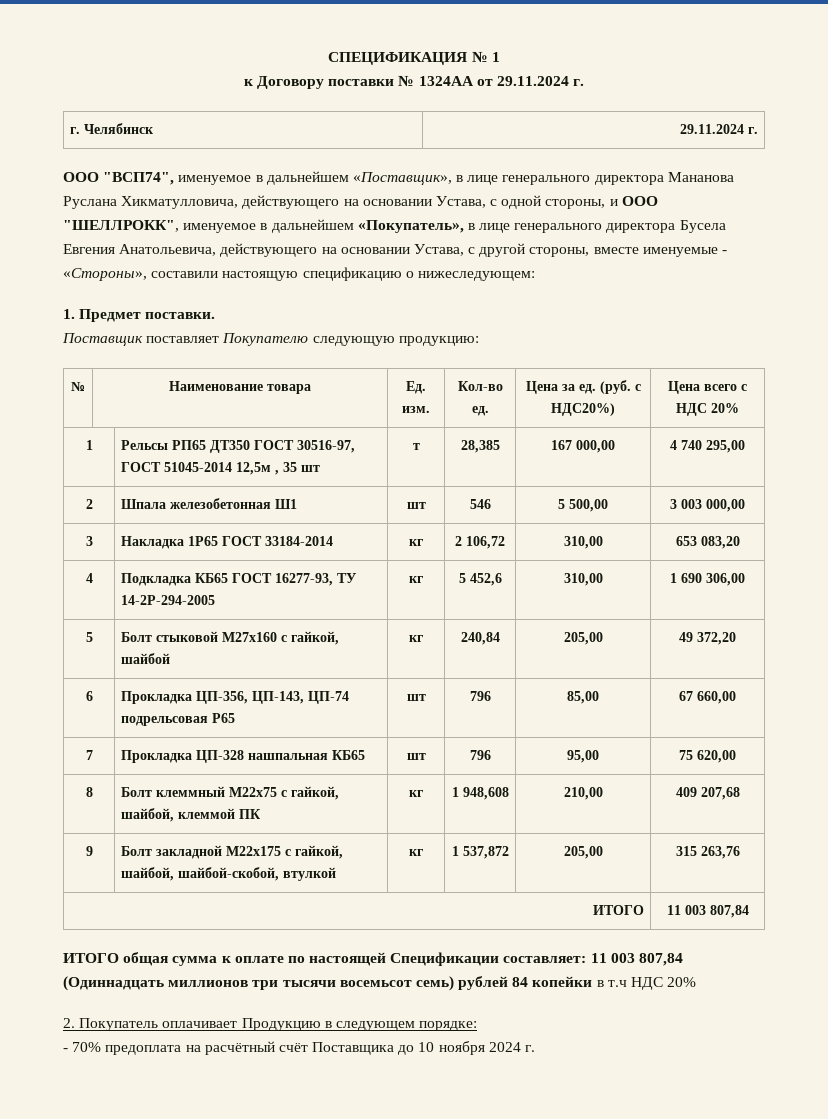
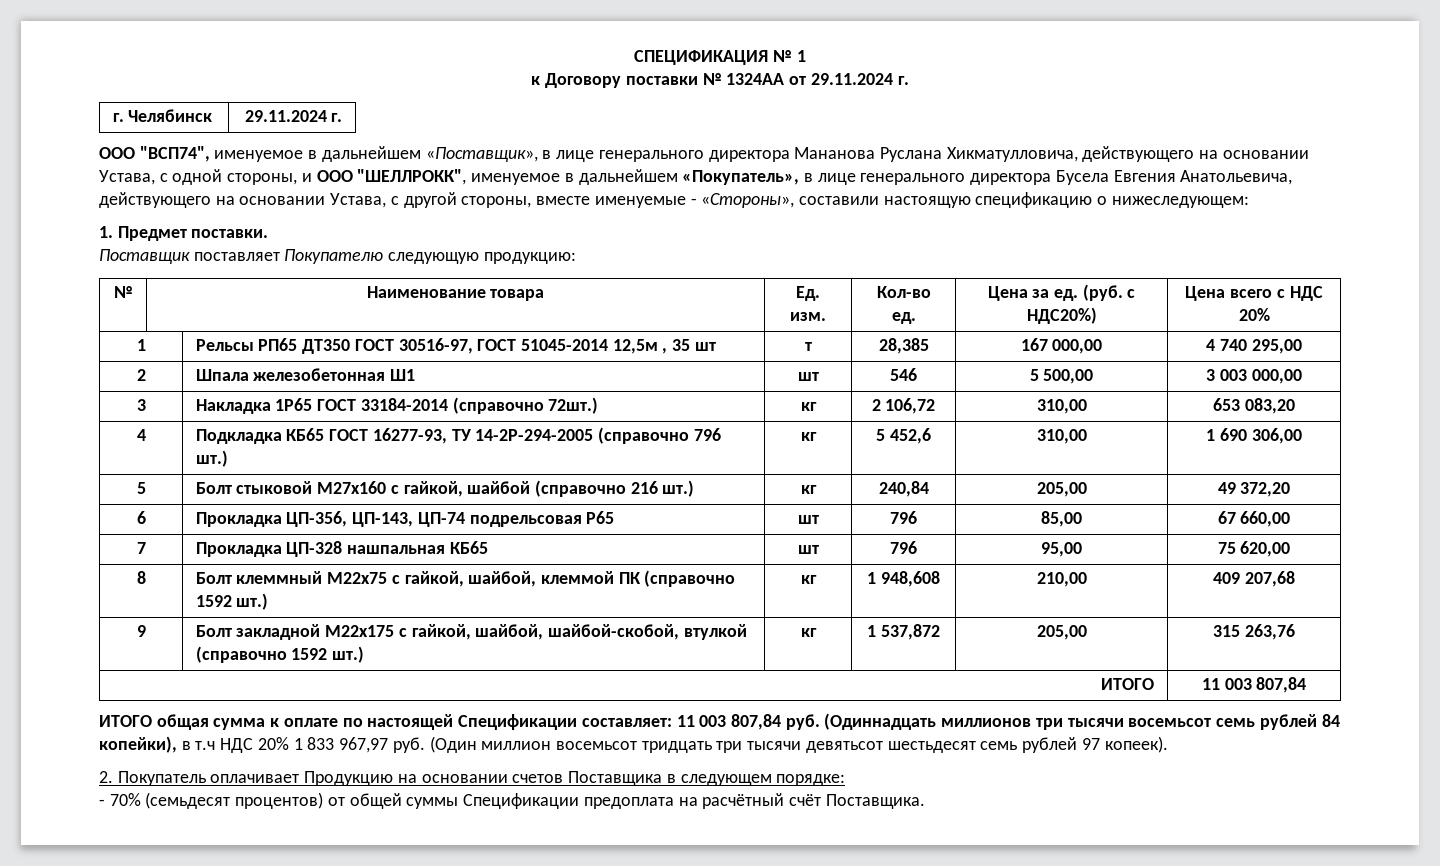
- 3 | Накладка 1Р65 ГОСТ 33184-2014 | кг | 2 106,72 | 310,00 | 653 083,20
+ 3 | Накладка 1Р65 ГОСТ 33184-2014 (справочно 72шт.) | кг | 2 106,72 | 310,00 | 653 083,20
- 4 | Подкладка КБ65 ГОСТ 16277-93, ТУ 14-2Р-294-2005 | кг | 5 452,6 | 310,00 | 1 690 306,00
+ 4 | Подкладка КБ65 ГОСТ 16277-93, ТУ 14-2Р-294-2005 (справочно 796 шт.) | кг | 5 452,6 | 310,00 | 1 690 306,00
- 5 | Болт стыковой М27х160 с гайкой, шайбой | кг | 240,84 | 205,00 | 49 372,20
+ 5 | Болт стыковой М27х160 с гайкой, шайбой (справочно 216 шт.) | кг | 240,84 | 205,00 | 49 372,20
- 8 | Болт клеммный М22х75 с гайкой, шайбой, клеммой ПК | кг | 1 948,608 | 210,00 | 409 207,68
+ 8 | Болт клеммный М22х75 с гайкой, шайбой, клеммой ПК (справочно 1592 шт.) | кг | 1 948,608 | 210,00 | 409 207,68
- 9 | Болт закладной М22х175 с гайкой, шайбой, шайбой-скобой, втулкой | кг | 1 537,872 | 205,00 | 315 263,76
+ 9 | Болт закладной М22х175 с гайкой, шайбой, шайбой-скобой, втулкой (справочно 1592 шт.) | кг | 1 537,872 | 205,00 | 315 263,76
- ИТОГО общая сумма к оплате по настоящей Спецификации составляет: 11 003 807,84 (Одиннадцать миллионов три тысячи восемьсот семь) рублей 84 копейки в т.ч НДС 20%
+ ИТОГО общая сумма к оплате по настоящей Спецификации составляет: 11 003 807,84 руб. (Одиннадцать миллионов три тысячи восемьсот семь рублей 84 копейки), в т.ч НДС 20% 1 833 967,97 руб. (Один миллион восемьсот тридцать три тысячи девятьсот шестьдесят семь рублей 97 копеек).
- 2. Покупатель оплачивает Продукцию в следующем порядке:
+ 2. Покупатель оплачивает Продукцию на основании счетов Поставщика в следующем порядке:
- - 70% предоплата на расчётный счёт Поставщика до 10 ноября 2024 г.
+ - 70% (семьдесят процентов) от общей суммы Спецификации предоплата на расчётный счёт Поставщика.

